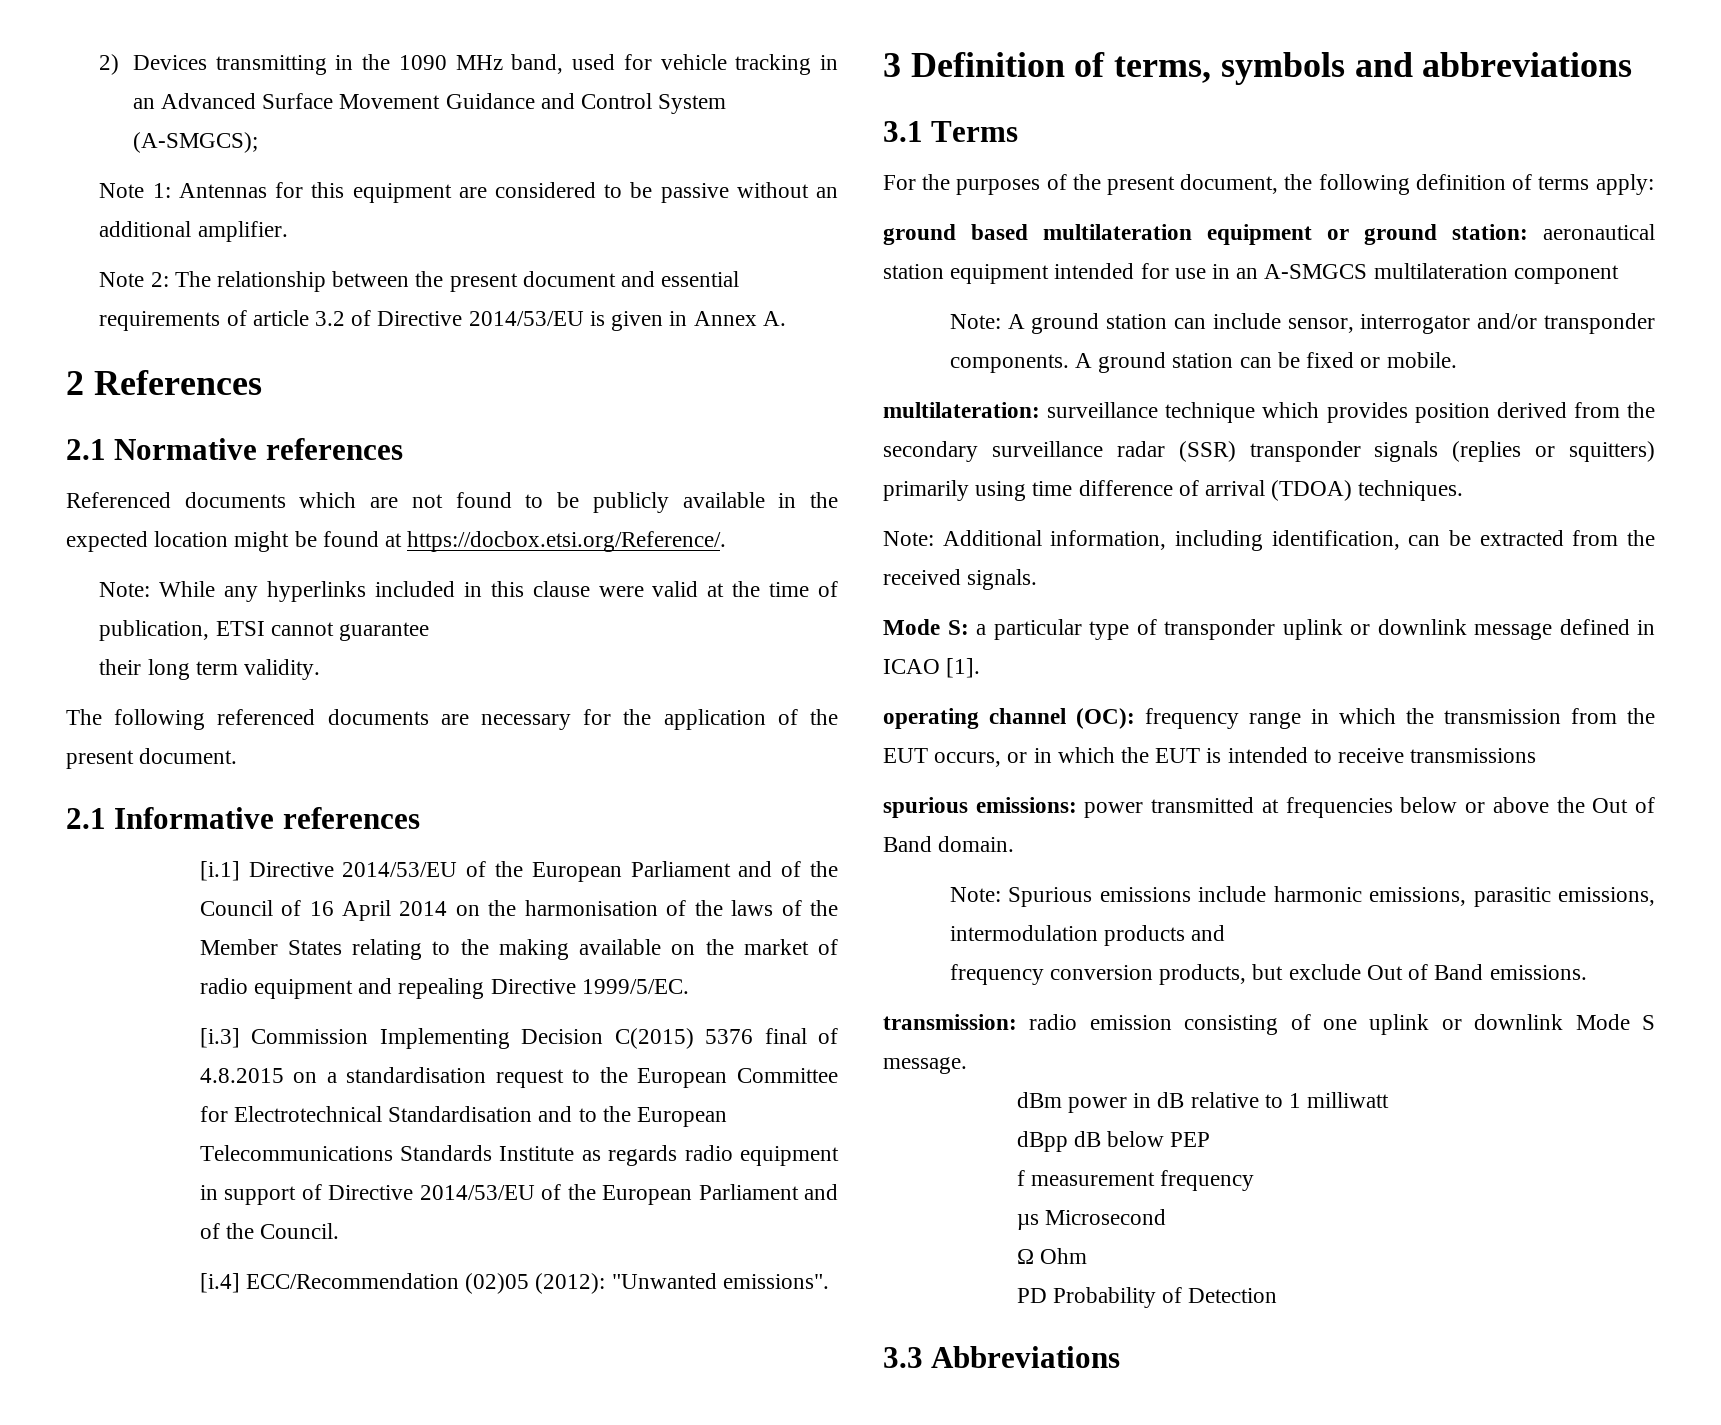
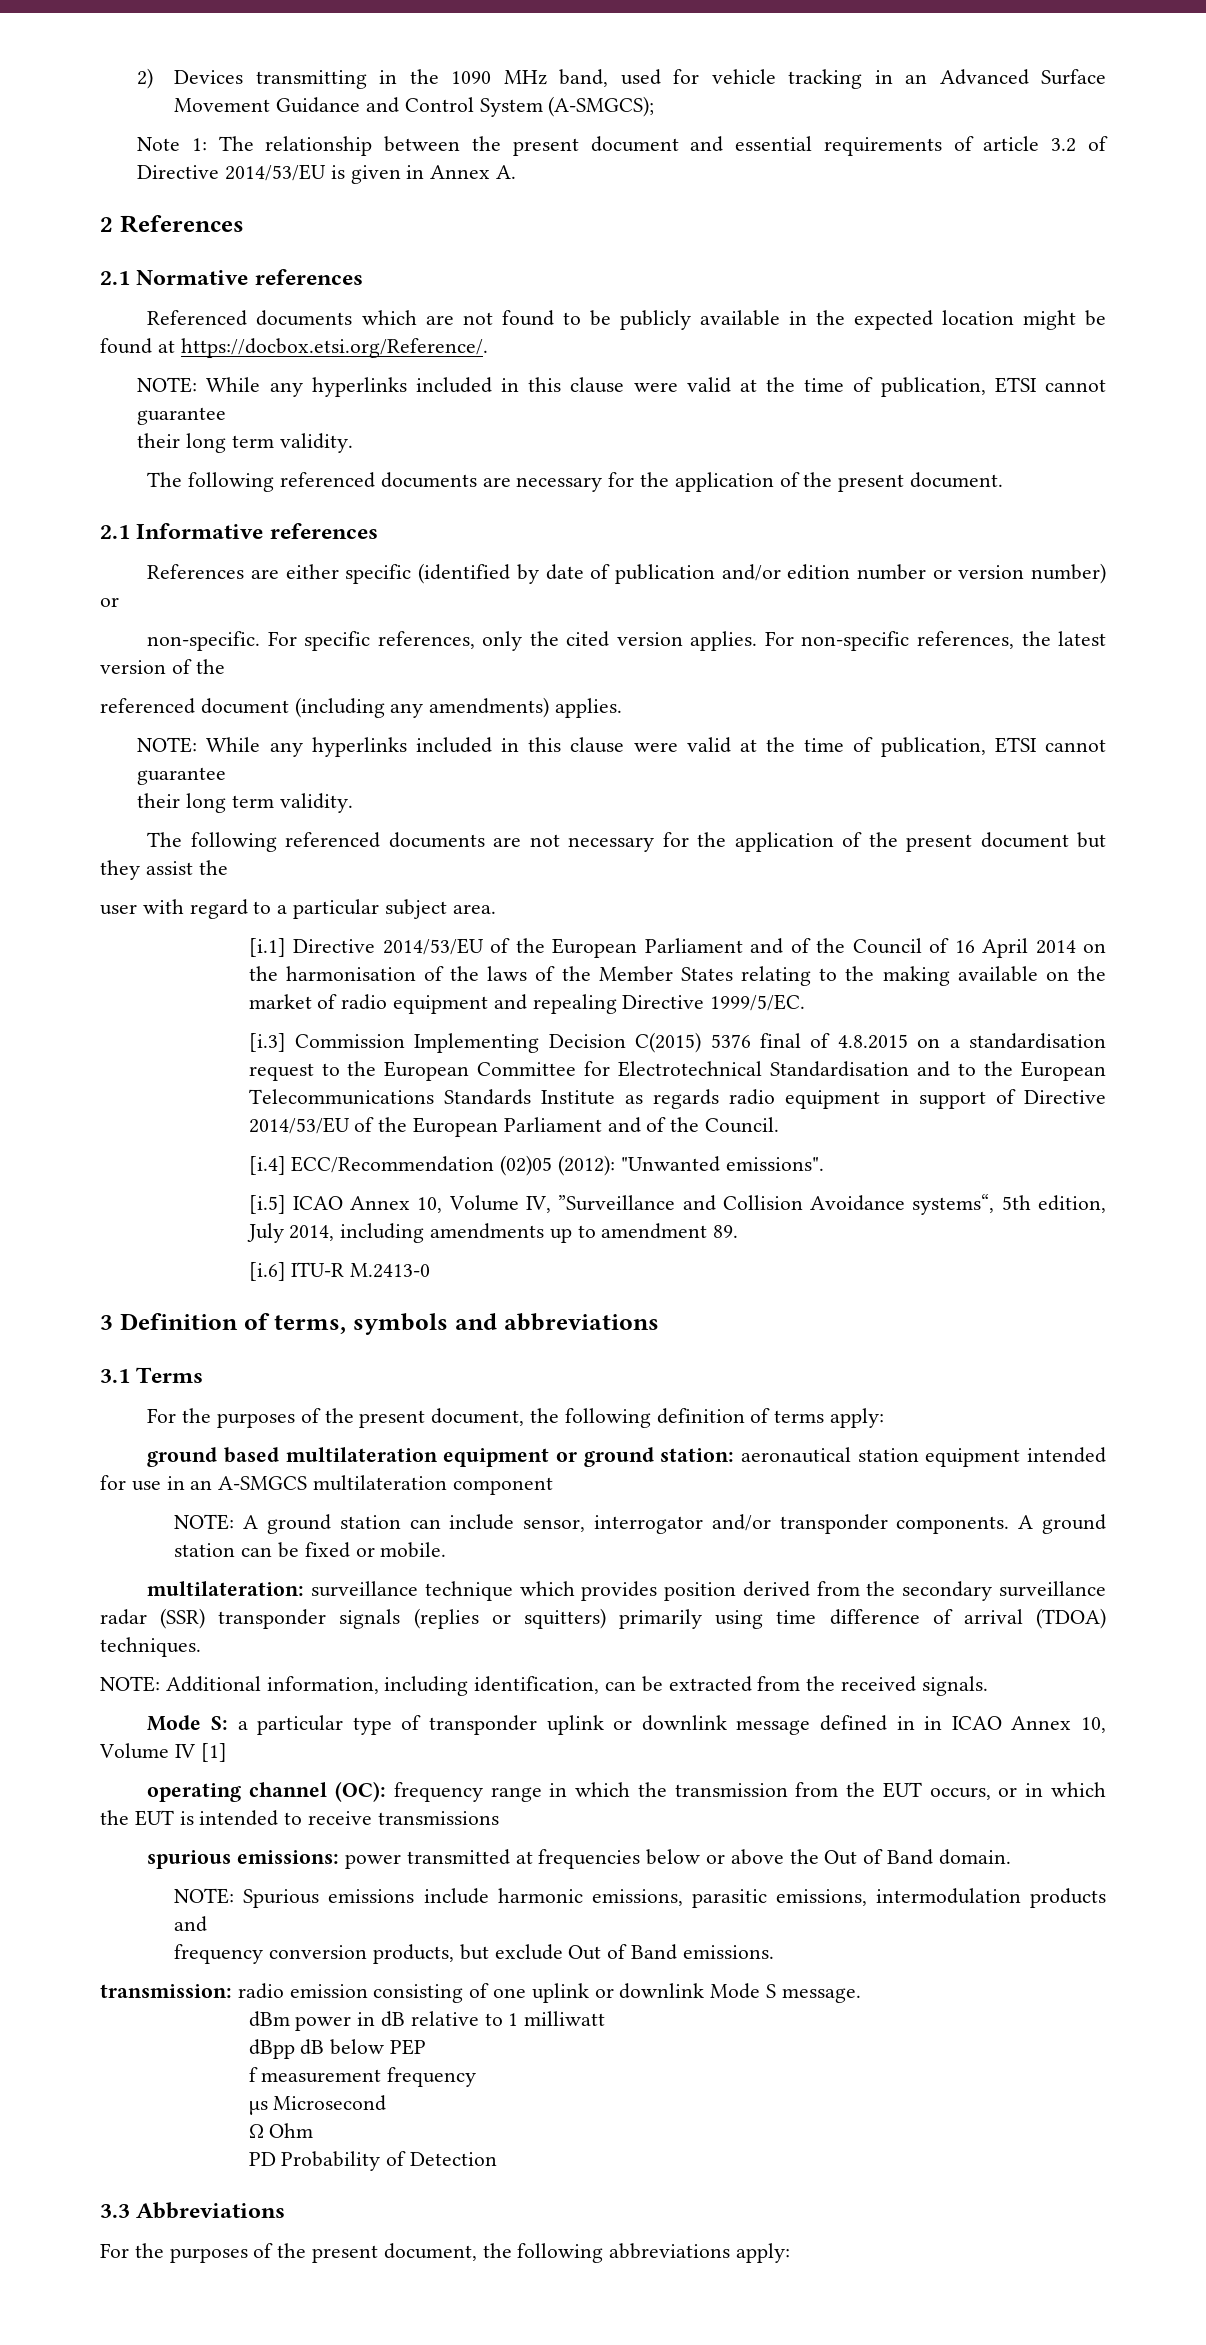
- Note 1: Antennas for this equipment are considered to be passive without an additional amplifier.
- Note 2: The relationship between the present document and essential requirements of article 3.2 of Directive 2014/53/EU is given in Annex A.
+ Note 1: The relationship between the present document and essential requirements of article 3.2 of Directive 2014/53/EU is given in Annex A.
  Referenced documents which are not found to be publicly available in the expected location might be found at https://docbox.etsi.org/Reference/.
- Note: While any hyperlinks included in this clause were valid at the time of publication, ETSI cannot guarantee
+ NOTE: While any hyperlinks included in this clause were valid at the time of publication, ETSI cannot guarantee
+ References are either specific (identified by date of publication and/or edition number or version number) or
+ non-specific. For specific references, only the cited version applies. For non-specific references, the latest version of the
+ referenced document (including any amendments) applies.
+ NOTE: While any hyperlinks included in this clause were valid at the time of publication, ETSI cannot guarantee
+ their long term validity.
+ The following referenced documents are not necessary for the application of the present document but they assist the
+ user with regard to a particular subject area.
+ [i.5] ICAO Annex 10, Volume IV, ”Surveillance and Collision Avoidance systems“, 5th edition, July 2014, including amendments up to amendment 89.
+ [i.6] ITU-R M.2413-0
- Note: A ground station can include sensor, interrogator and/or transponder components.
+ NOTE: A ground station can include sensor, interrogator and/or transponder components.
- Note: Additional information, including identification, can be extracted from the received signals.
+ NOTE: Additional information, including identification, can be extracted from the received signals.
- Mode S: a particular type of transponder uplink or downlink message defined in ICAO [1].
+ Mode S: a particular type of transponder uplink or downlink message defined in in ICAO Annex 10, Volume IV [1]
- Note: Spurious emissions include harmonic emissions, parasitic emissions, intermodulation products and
+ NOTE: Spurious emissions include harmonic emissions, parasitic emissions, intermodulation products and
+ For the purposes of the present document, the following abbreviations apply:

